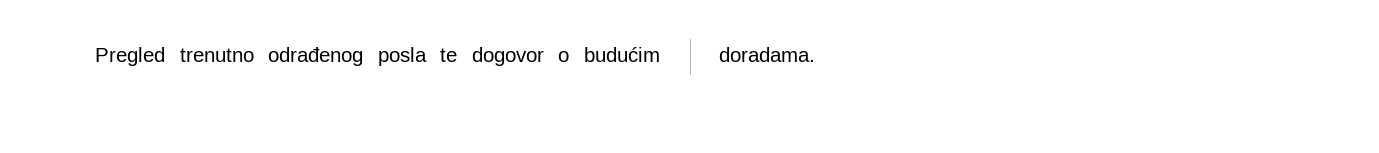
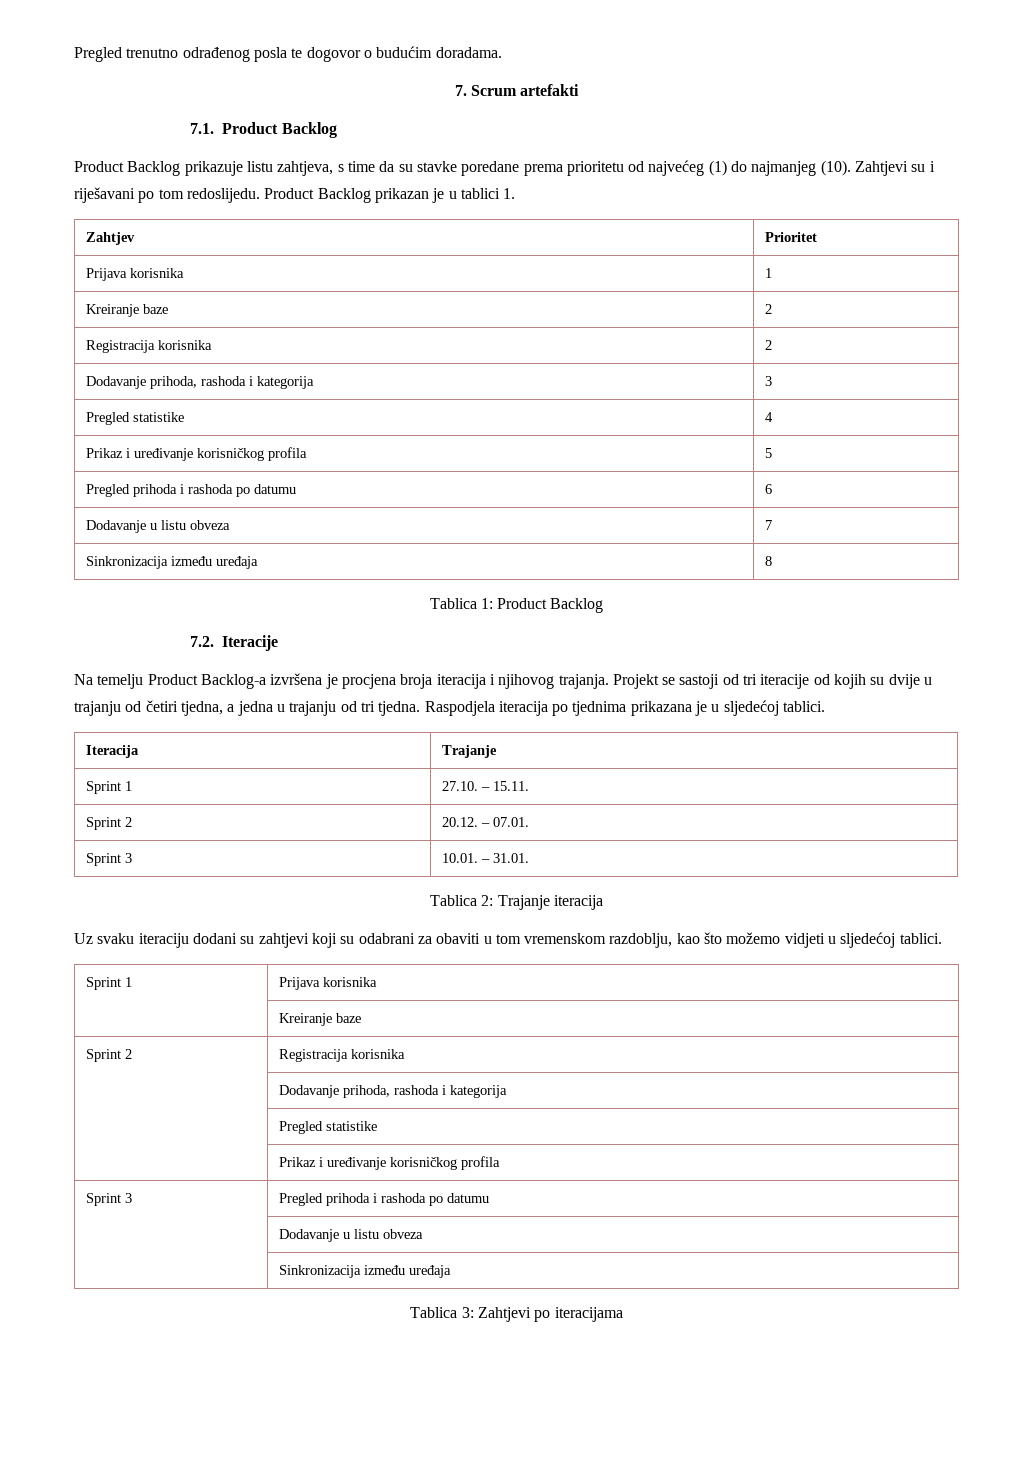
+ 7. Scrum artefakti
+ 7.1. Product Backlog
+ Product Backlog prikazuje listu zahtjeva, s time da su stavke poredane prema prioritetu od najvećeg (1) do najmanjeg (10). Zahtjevi su i riješavani po tom redoslijedu. Product Backlog prikazan je u tablici 1.
+ Zahtjev | Prioritet
+ Prijava korisnika | 1
+ Kreiranje baze | 2
+ Registracija korisnika | 2
+ Dodavanje prihoda, rashoda i kategorija | 3
+ Pregled statistike | 4
+ Prikaz i uređivanje korisničkog profila | 5
+ Pregled prihoda i rashoda po datumu | 6
+ Dodavanje u listu obveza | 7
+ Sinkronizacija između uređaja | 8
+ Tablica 1: Product Backlog
+ 7.2. Iteracije
+ Na temelju Product Backlog-a izvršena je procjena broja iteracija i njihovog trajanja. Projekt se sastoji od tri iteracije od kojih su dvije u trajanju od četiri tjedna, a jedna u trajanju od tri tjedna. Raspodjela iteracija po tjednima prikazana je u sljedećoj tablici.
+ Iteracija | Trajanje
+ Sprint 1 | 27.10. – 15.11.
+ Sprint 2 | 20.12. – 07.01.
+ Sprint 3 | 10.01. – 31.01.
+ Tablica 2: Trajanje iteracija
+ Uz svaku iteraciju dodani su zahtjevi koji su odabrani za obaviti u tom vremenskom razdoblju, kao što možemo vidjeti u sljedećoj tablici.
+ Sprint 1 | Prijava korisnika
+ | Kreiranje baze
+ Sprint 2 | Registracija korisnika
+ | Dodavanje prihoda, rashoda i kategorija
+ | Pregled statistike
+ | Prikaz i uređivanje korisničkog profila
+ Sprint 3 | Pregled prihoda i rashoda po datumu
+ | Dodavanje u listu obveza
+ | Sinkronizacija između uređaja
+ Tablica 3: Zahtjevi po iteracijama

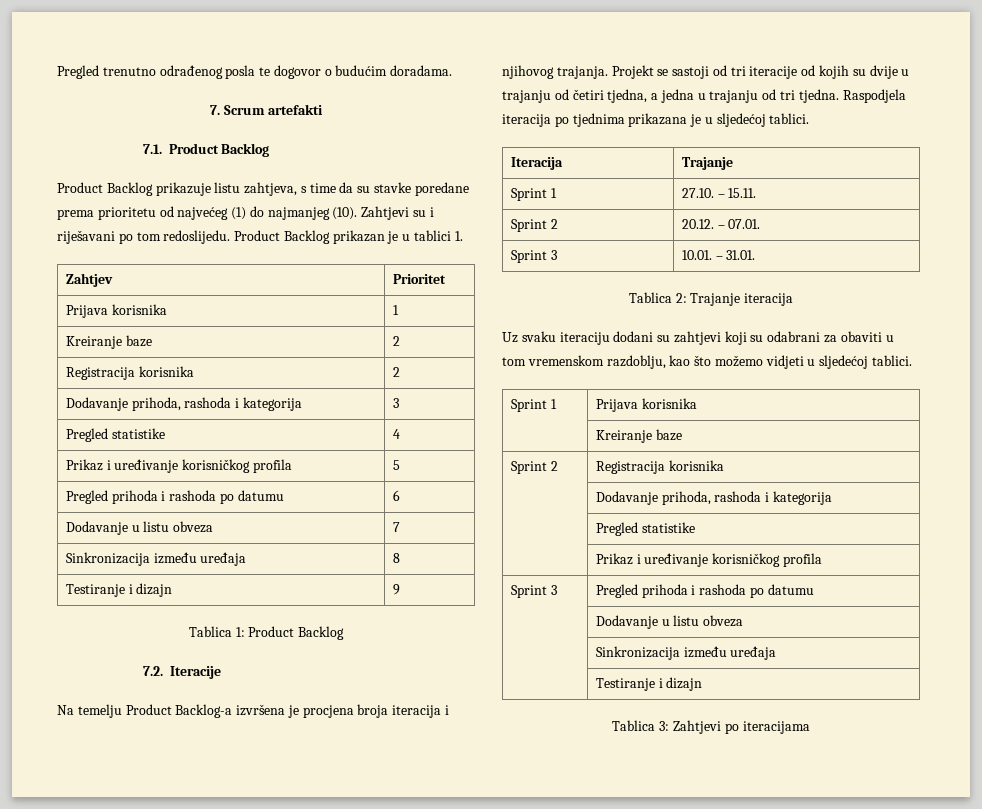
+ Testiranje i dizajn | 9
+ | Testiranje i dizajn

